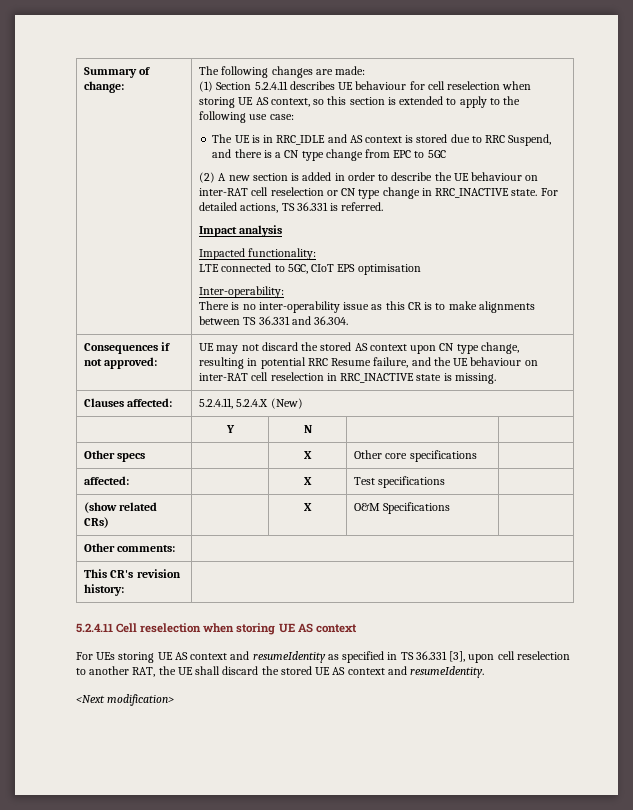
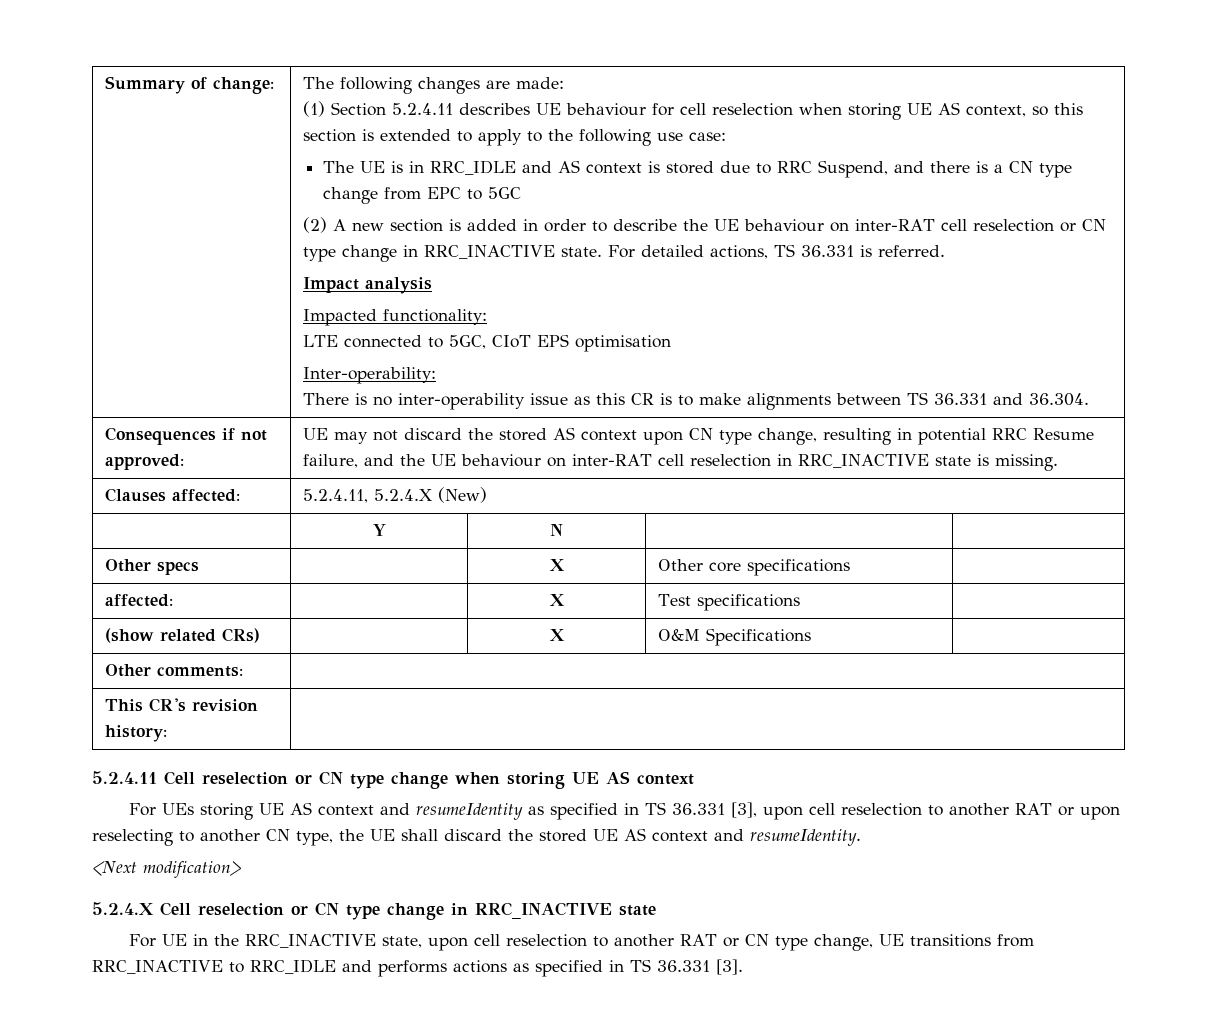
- 5.2.4.11 Cell reselection when storing UE AS context
+ 5.2.4.11 Cell reselection or CN type change when storing UE AS context
- For UEs storing UE AS context and resumeIdentity as specified in TS 36.331 [3], upon cell reselection to another RAT, the UE shall discard the stored UE AS context and resumeIdentity.
+ For UEs storing UE AS context and resumeIdentity as specified in TS 36.331 [3], upon cell reselection to another RAT or upon reselecting to another CN type, the UE shall discard the stored UE AS context and resumeIdentity.
+ 5.2.4.X Cell reselection or CN type change in RRC_INACTIVE state
+ For UE in the RRC_INACTIVE state, upon cell reselection to another RAT or CN type change, UE transitions from RRC_INACTIVE to RRC_IDLE and performs actions as specified in TS 36.331 [3].

